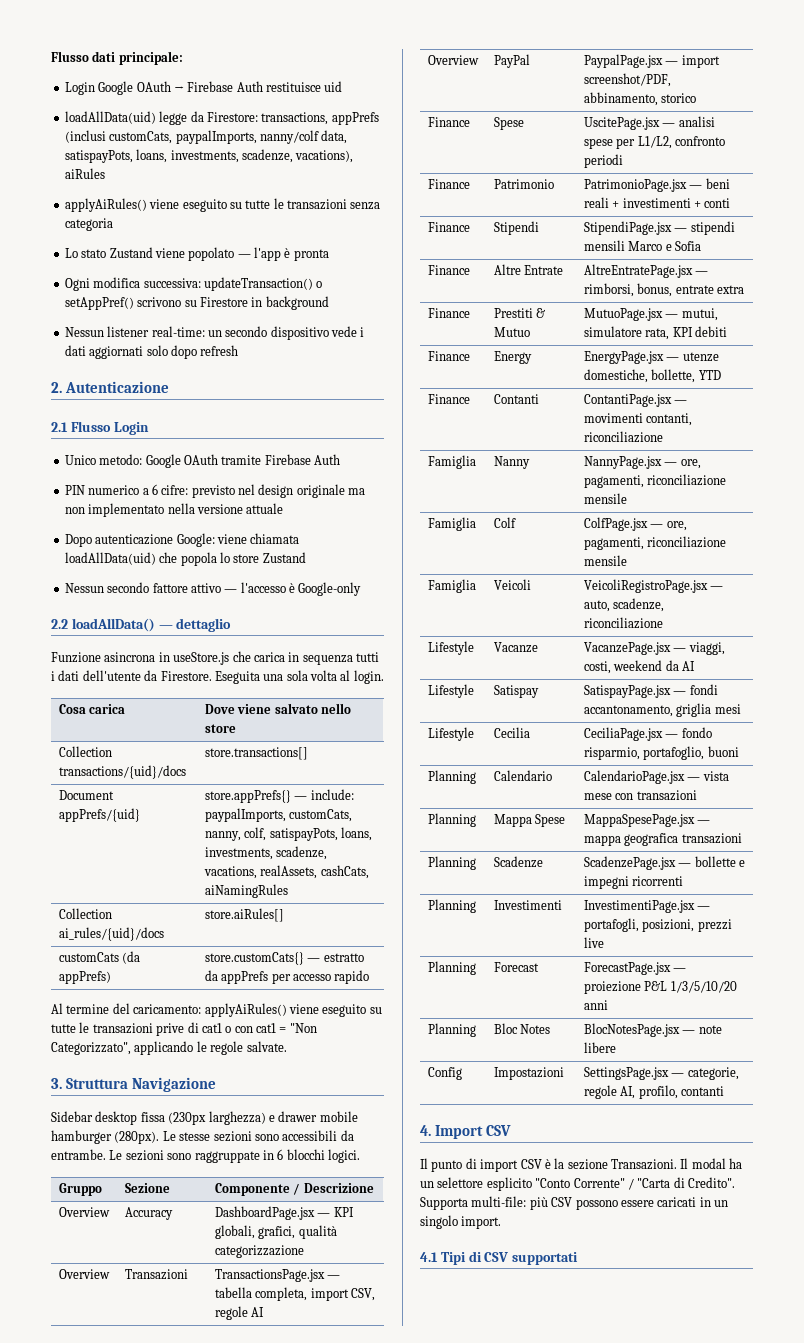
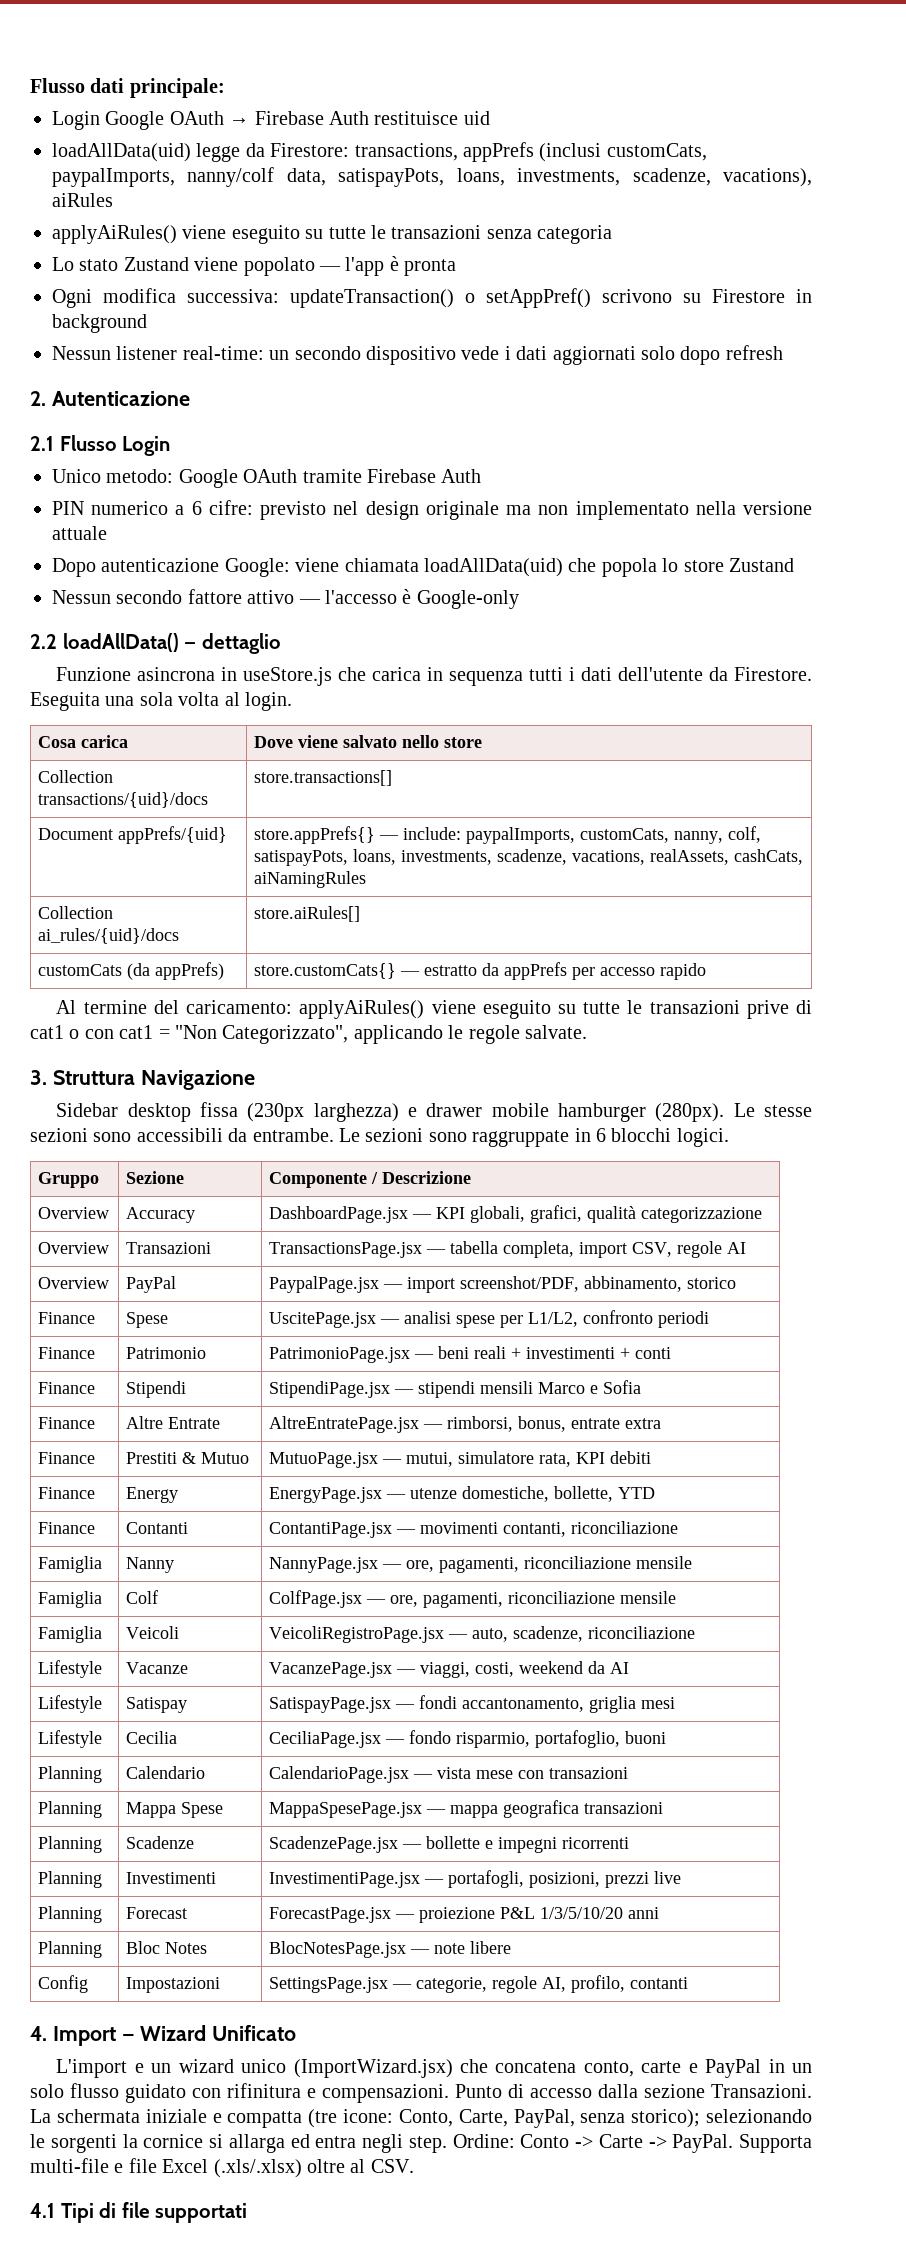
- 4. Import CSV
- Il punto di import CSV è la sezione Transazioni. Il modal ha un selettore esplicito "Conto Corrente" / "Carta di Credito". Supporta multi-file: più CSV possono essere caricati in un singolo import.
+ 4. Import — Wizard Unificato
+ L'import e un wizard unico (ImportWizard.jsx) che concatena conto, carte e PayPal in un solo flusso guidato con rifinitura e compensazioni. Punto di accesso dalla sezione Transazioni. La schermata iniziale e compatta (tre icone: Conto, Carte, PayPal, senza storico); selezionando le sorgenti la cornice si allarga ed entra negli step. Ordine: Conto -> Carte -> PayPal. Supporta multi-file e file Excel (.xls/.xlsx) oltre al CSV.
- 4.1 Tipi di CSV supportati
+ 4.1 Tipi di file supportati

